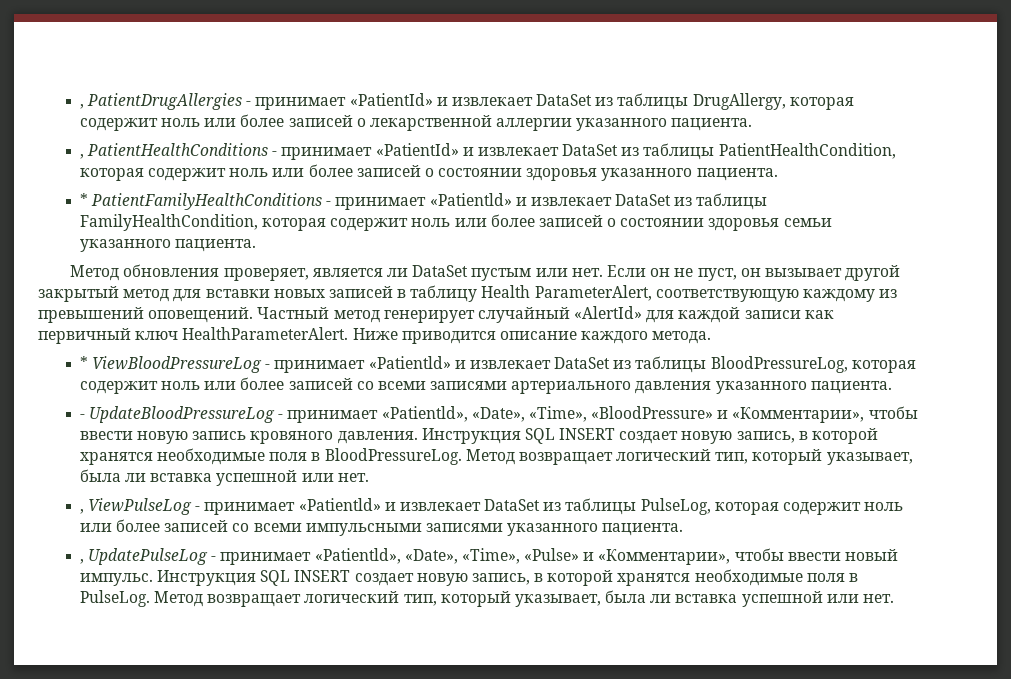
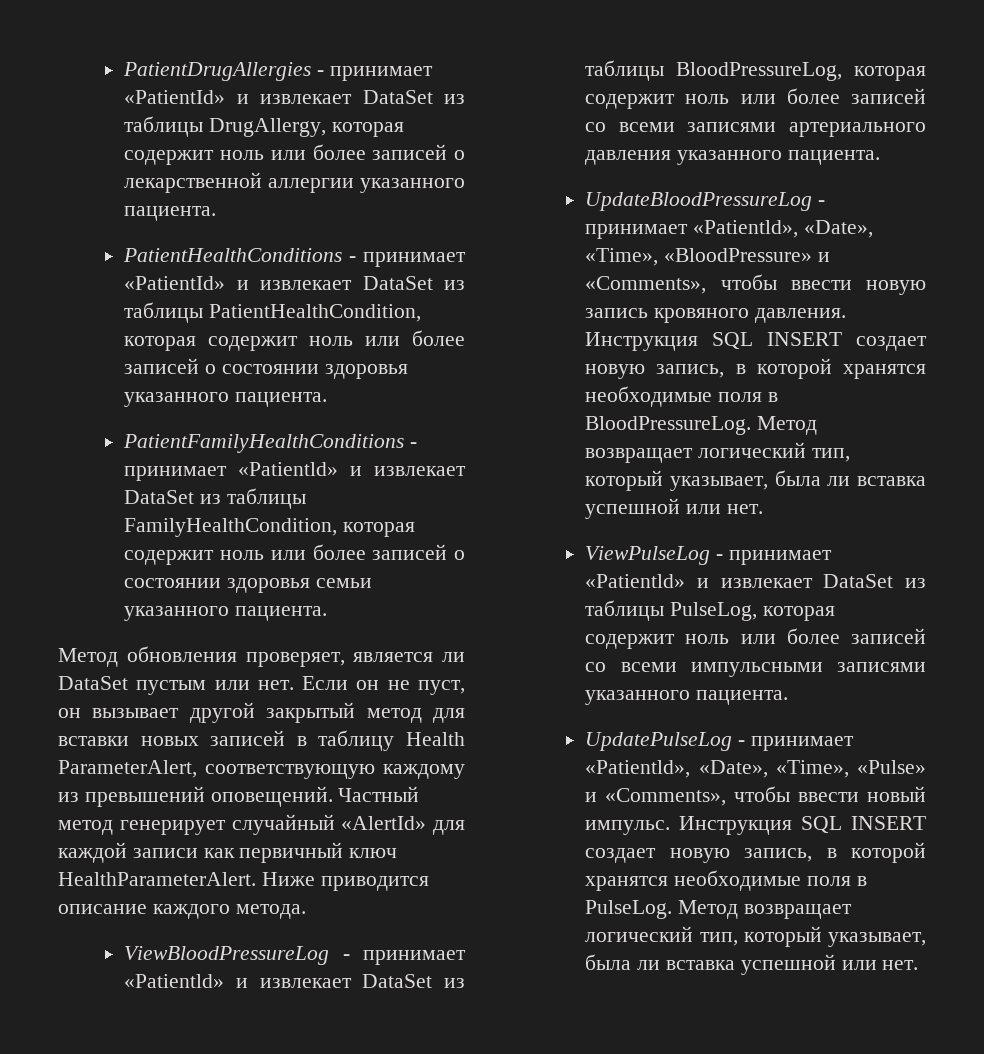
- , PatientDrugAllergies - принимает «PatientId» и извлекает DataSet из таблицы DrugAllergy, которая содержит ноль или более записей о лекарственной аллергии указанного пациента.
+ PatientDrugAllergies - принимает «PatientId» и извлекает DataSet из таблицы DrugAllergy, которая содержит ноль или более записей о лекарственной аллергии указанного пациента.
- , PatientHealthConditions - принимает «PatientId» и извлекает DataSet из таблицы PatientHealthCondition, которая содержит ноль или более записей о состоянии здоровья указанного пациента.
+ PatientHealthConditions - принимает «PatientId» и извлекает DataSet из таблицы PatientHealthCondition, которая содержит ноль или более записей о состоянии здоровья указанного пациента.
- * PatientFamilyHealthConditions - принимает «Patientld» и извлекает DataSet из таблицы FamilyHealthCondition, которая содержит ноль или более записей о состоянии здоровья семьи указанного пациента.
+ PatientFamilyHealthConditions - принимает «Patientld» и извлекает DataSet из таблицы FamilyHealthCondition, которая содержит ноль или более записей о состоянии здоровья семьи указанного пациента.
- * ViewBloodPressureLog - принимает «Patientld» и извлекает DataSet из таблицы BloodPressureLog, которая содержит ноль или более записей со всеми записями артериального давления указанного пациента.
+ ViewBloodPressureLog - принимает «Patientld» и извлекает DataSet из таблицы BloodPressureLog, которая содержит ноль или более записей со всеми записями артериального давления указанного пациента.
- - UpdateBloodPressureLog - принимает «Patientld», «Date», «Time», «BloodPressure» и «Комментарии», чтобы ввести новую запись кровяного давления.
+ UpdateBloodPressureLog - принимает «Patientld», «Date», «Time», «BloodPressure» и «Comments», чтобы ввести новую запись кровяного давления.
- , ViewPulseLog - принимает «Patientld» и извлекает DataSet из таблицы PulseLog, которая содержит ноль или более записей со всеми импульсными записями указанного пациента.
+ ViewPulseLog - принимает «Patientld» и извлекает DataSet из таблицы PulseLog, которая содержит ноль или более записей со всеми импульсными записями указанного пациента.
- , UpdatePulseLog - принимает «Patientld», «Date», «Time», «Pulse» и «Комментарии», чтобы ввести новый импульс.
+ UpdatePulseLog - принимает «Patientld», «Date», «Time», «Pulse» и «Comments», чтобы ввести новый импульс.

